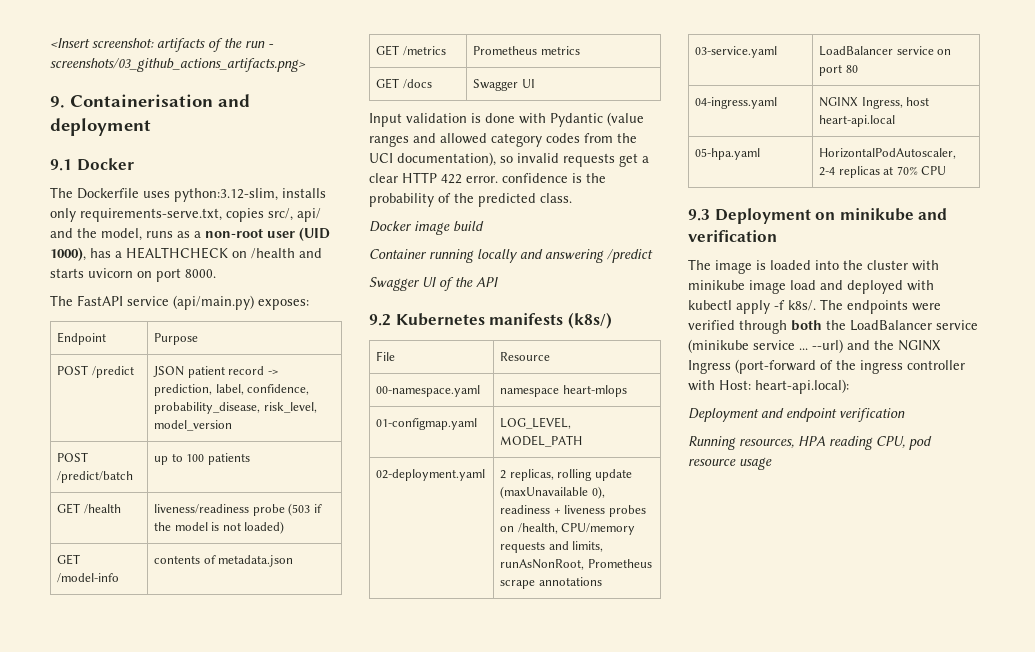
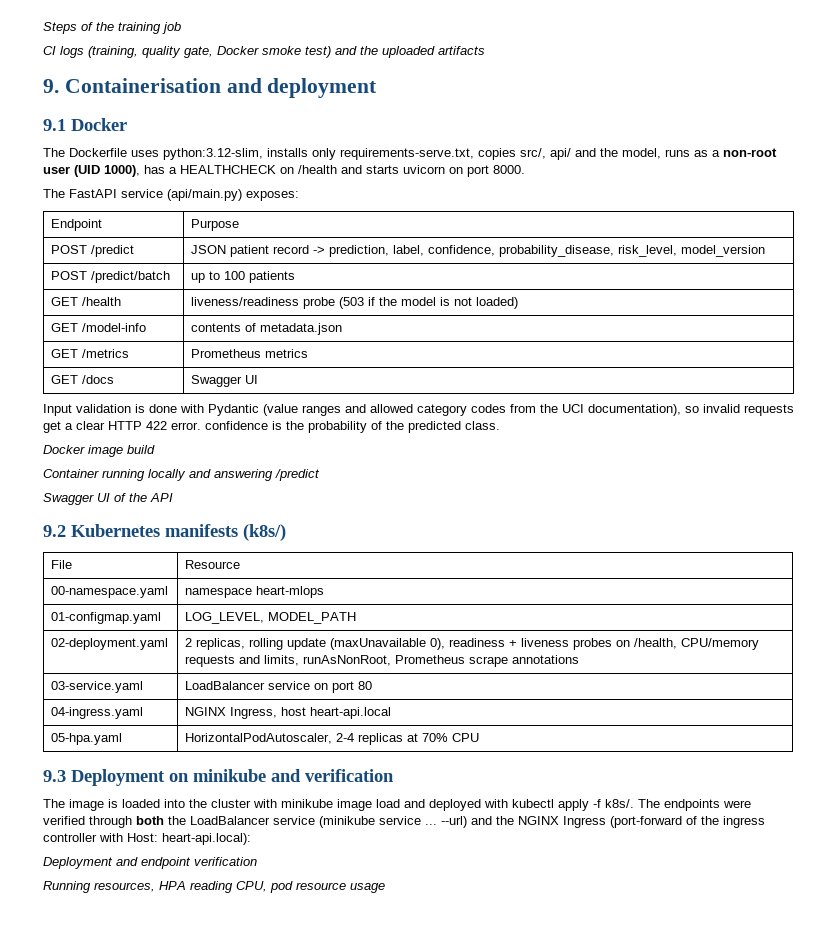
- <Insert screenshot: artifacts of the run - screenshots/03_github_actions_artifacts.png>
+ Steps of the training job
+ CI logs (training, quality gate, Docker smoke test) and the uploaded artifacts

